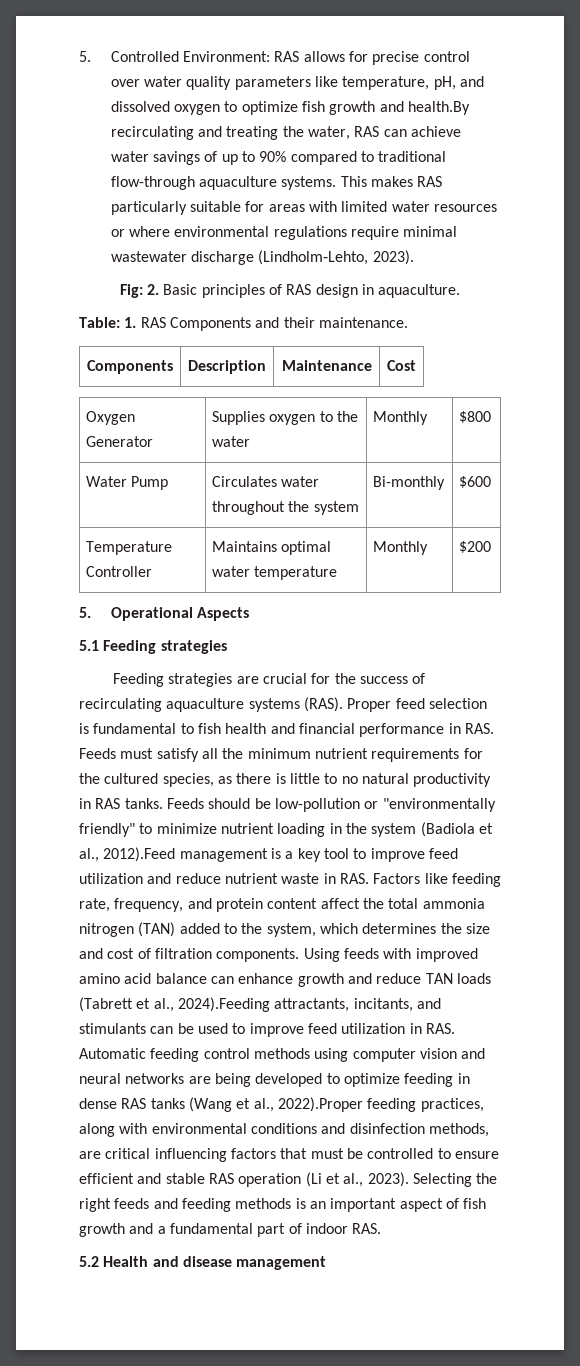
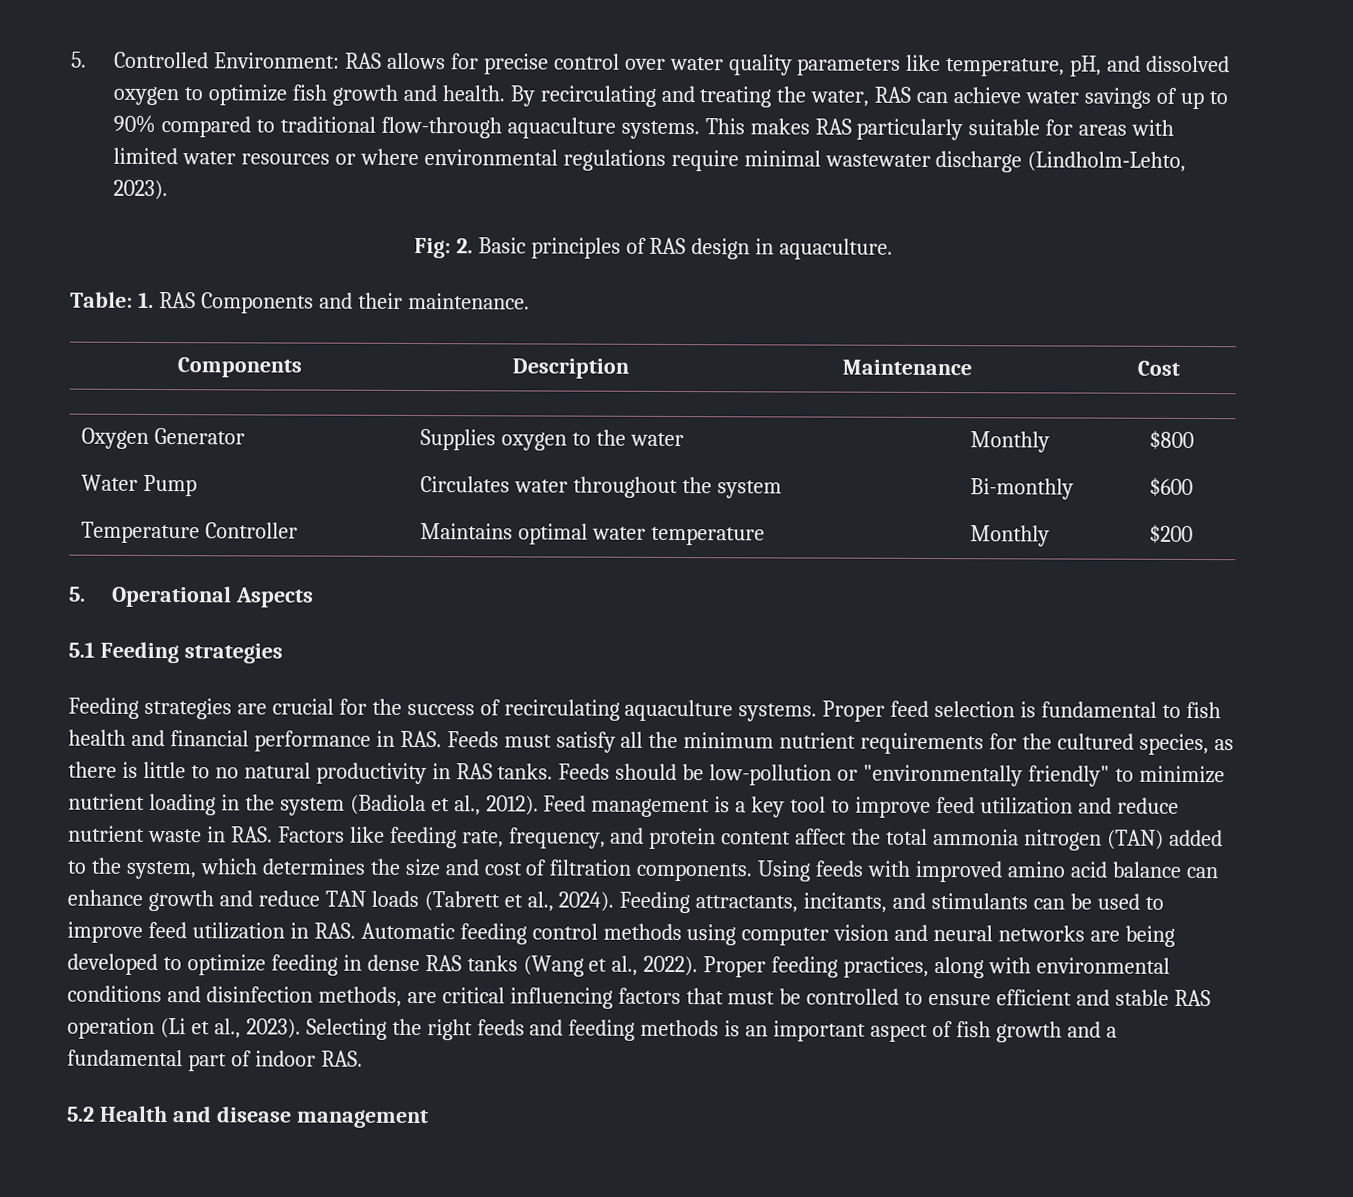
- 5. Controlled Environment: RAS allows for precise control over water quality parameters like temperature, pH, and dissolved oxygen to optimize fish growth and health.By recirculating and treating the water, RAS can achieve water savings of up to 90% compared to traditional flow-through aquaculture systems.
+ 5. Controlled Environment: RAS allows for precise control over water quality parameters like temperature, pH, and dissolved oxygen to optimize fish growth and health. By recirculating and treating the water, RAS can achieve water savings of up to 90% compared to traditional flow-through aquaculture systems.
- Feeding strategies are crucial for the success of recirculating aquaculture systems (RAS).
+ Feeding strategies are crucial for the success of recirculating aquaculture systems.
- Feeds should be low-pollution or "environmentally friendly" to minimize nutrient loading in the system (Badiola et al., 2012).Feed management is a key tool to improve feed utilization and reduce nutrient waste in RAS. Factors like feeding rate, frequency, and protein content affect the total ammonia nitrogen (TAN) added to the system, which determines the size and cost of filtration components.
+ Feeds should be low-pollution or "environmentally friendly" to minimize nutrient loading in the system (Badiola et al., 2012). Feed management is a key tool to improve feed utilization and reduce nutrient waste in RAS. Factors like feeding rate, frequency, and protein content affect the total ammonia nitrogen (TAN) added to the system, which determines the size and cost of filtration components.
- Using feeds with improved amino acid balance can enhance growth and reduce TAN loads (Tabrett et al., 2024).Feeding attractants, incitants, and stimulants can be used to improve feed utilization in RAS. Automatic feeding control methods using computer vision and neural networks are being developed to optimize feeding in dense RAS tanks (Wang et al., 2022).Proper feeding practices, along with environmental conditions and disinfection methods, are critical influencing factors that must be controlled to ensure efficient and stable RAS operation (Li et al., 2023).
+ Using feeds with improved amino acid balance can enhance growth and reduce TAN loads (Tabrett et al., 2024). Feeding attractants, incitants, and stimulants can be used to improve feed utilization in RAS. Automatic feeding control methods using computer vision and neural networks are being developed to optimize feeding in dense RAS tanks (Wang et al., 2022). Proper feeding practices, along with environmental conditions and disinfection methods, are critical influencing factors that must be controlled to ensure efficient and stable RAS operation (Li et al., 2023).

